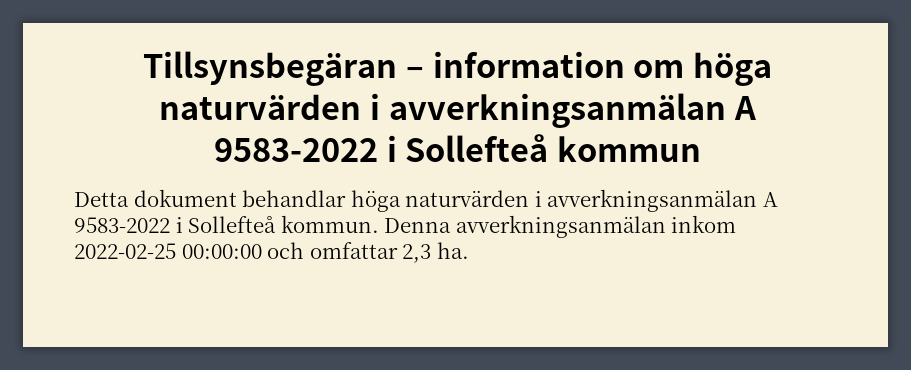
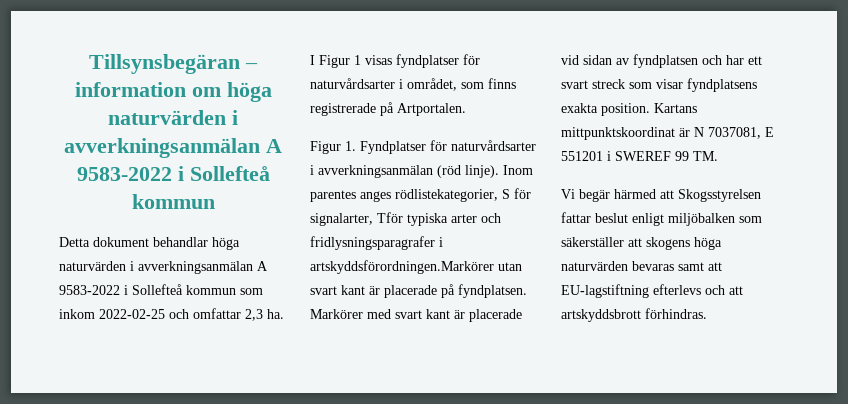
- Detta dokument behandlar höga naturvärden i avverkningsanmälan A 9583-2022 i Sollefteå kommun. Denna avverkningsanmälan inkom 2022-02-25 00:00:00 och omfattar 2,3 ha.
+ Detta dokument behandlar höga naturvärden i avverkningsanmälan A 9583-2022 i Sollefteå kommun som inkom 2022-02-25 och omfattar 2,3 ha.
+ I Figur 1 visas fyndplatser för naturvårdsarter i området, som finns registrerade på Artportalen.
+ Figur 1. Fyndplatser för naturvårdsarter i avverkningsanmälan (röd linje). Inom parentes anges rödlistekategorier, S för signalarter, Tför typiska arter och fridlysningsparagrafer i artskyddsförordningen.Markörer utan svart kant är placerade på fyndplatsen. Markörer med svart kant är placerade vid sidan av fyndplatsen och har ett svart streck som visar fyndplatsens exakta position. Kartans mittpunktskoordinat är N 7037081, E 551201 i SWEREF 99 TM.
+ Vi begär härmed att Skogsstyrelsen fattar beslut enligt miljöbalken som säkerställer att skogens höga naturvärden bevaras samt att EU-lagstiftning efterlevs och att artskyddsbrott förhindras.

